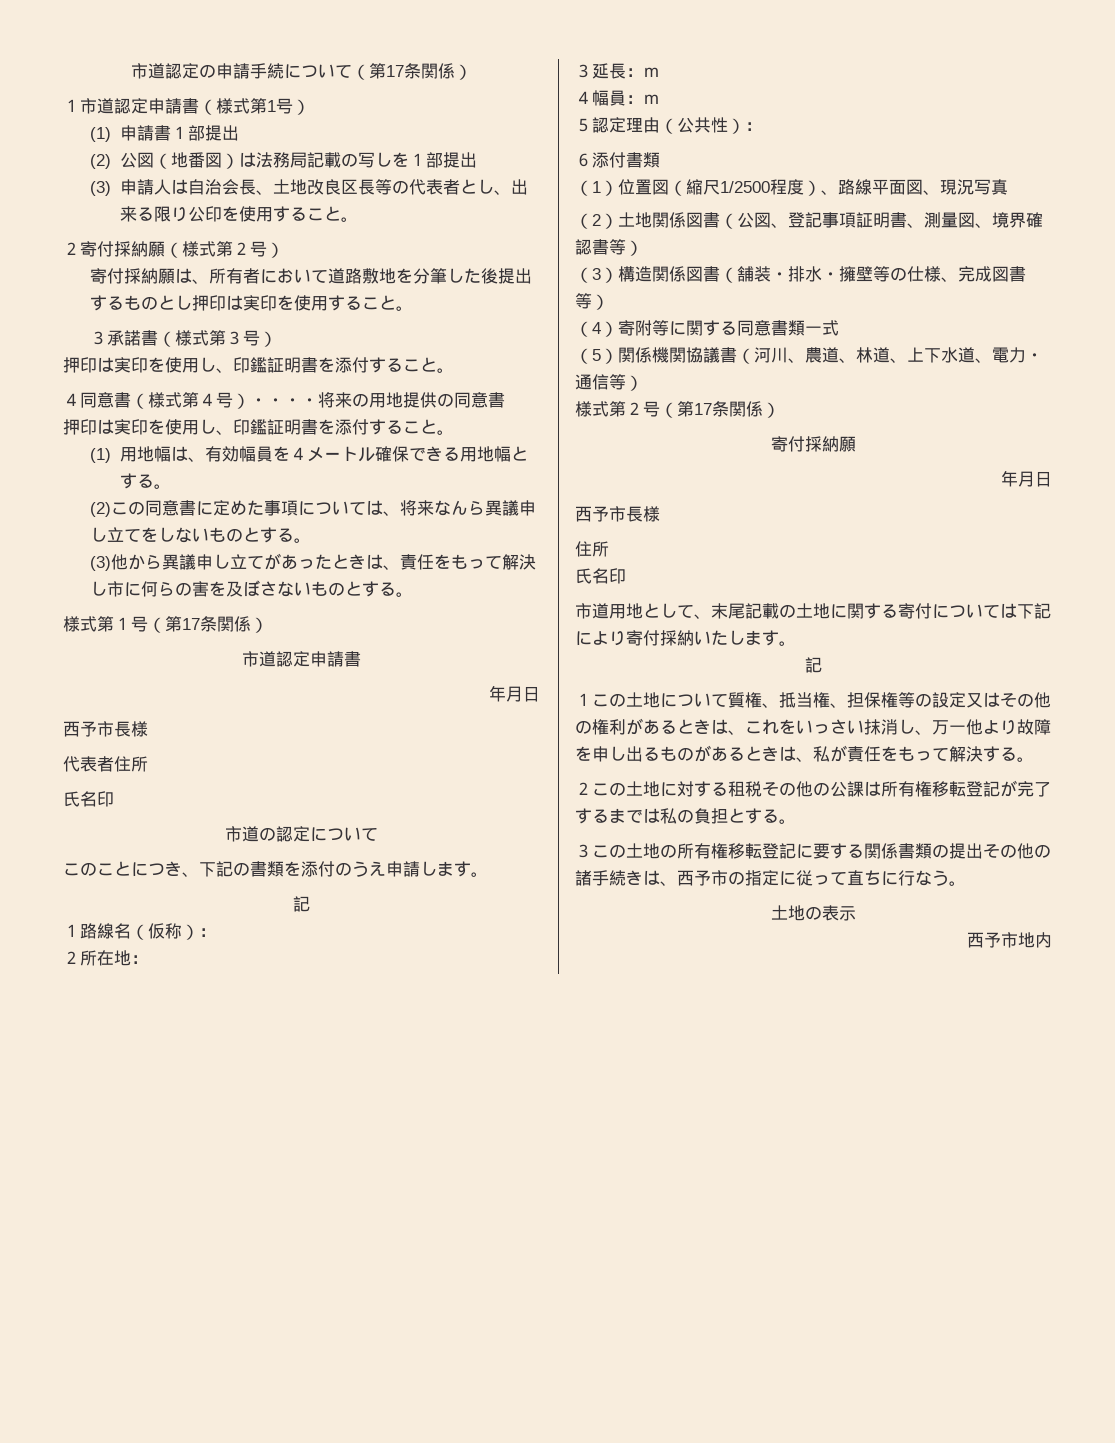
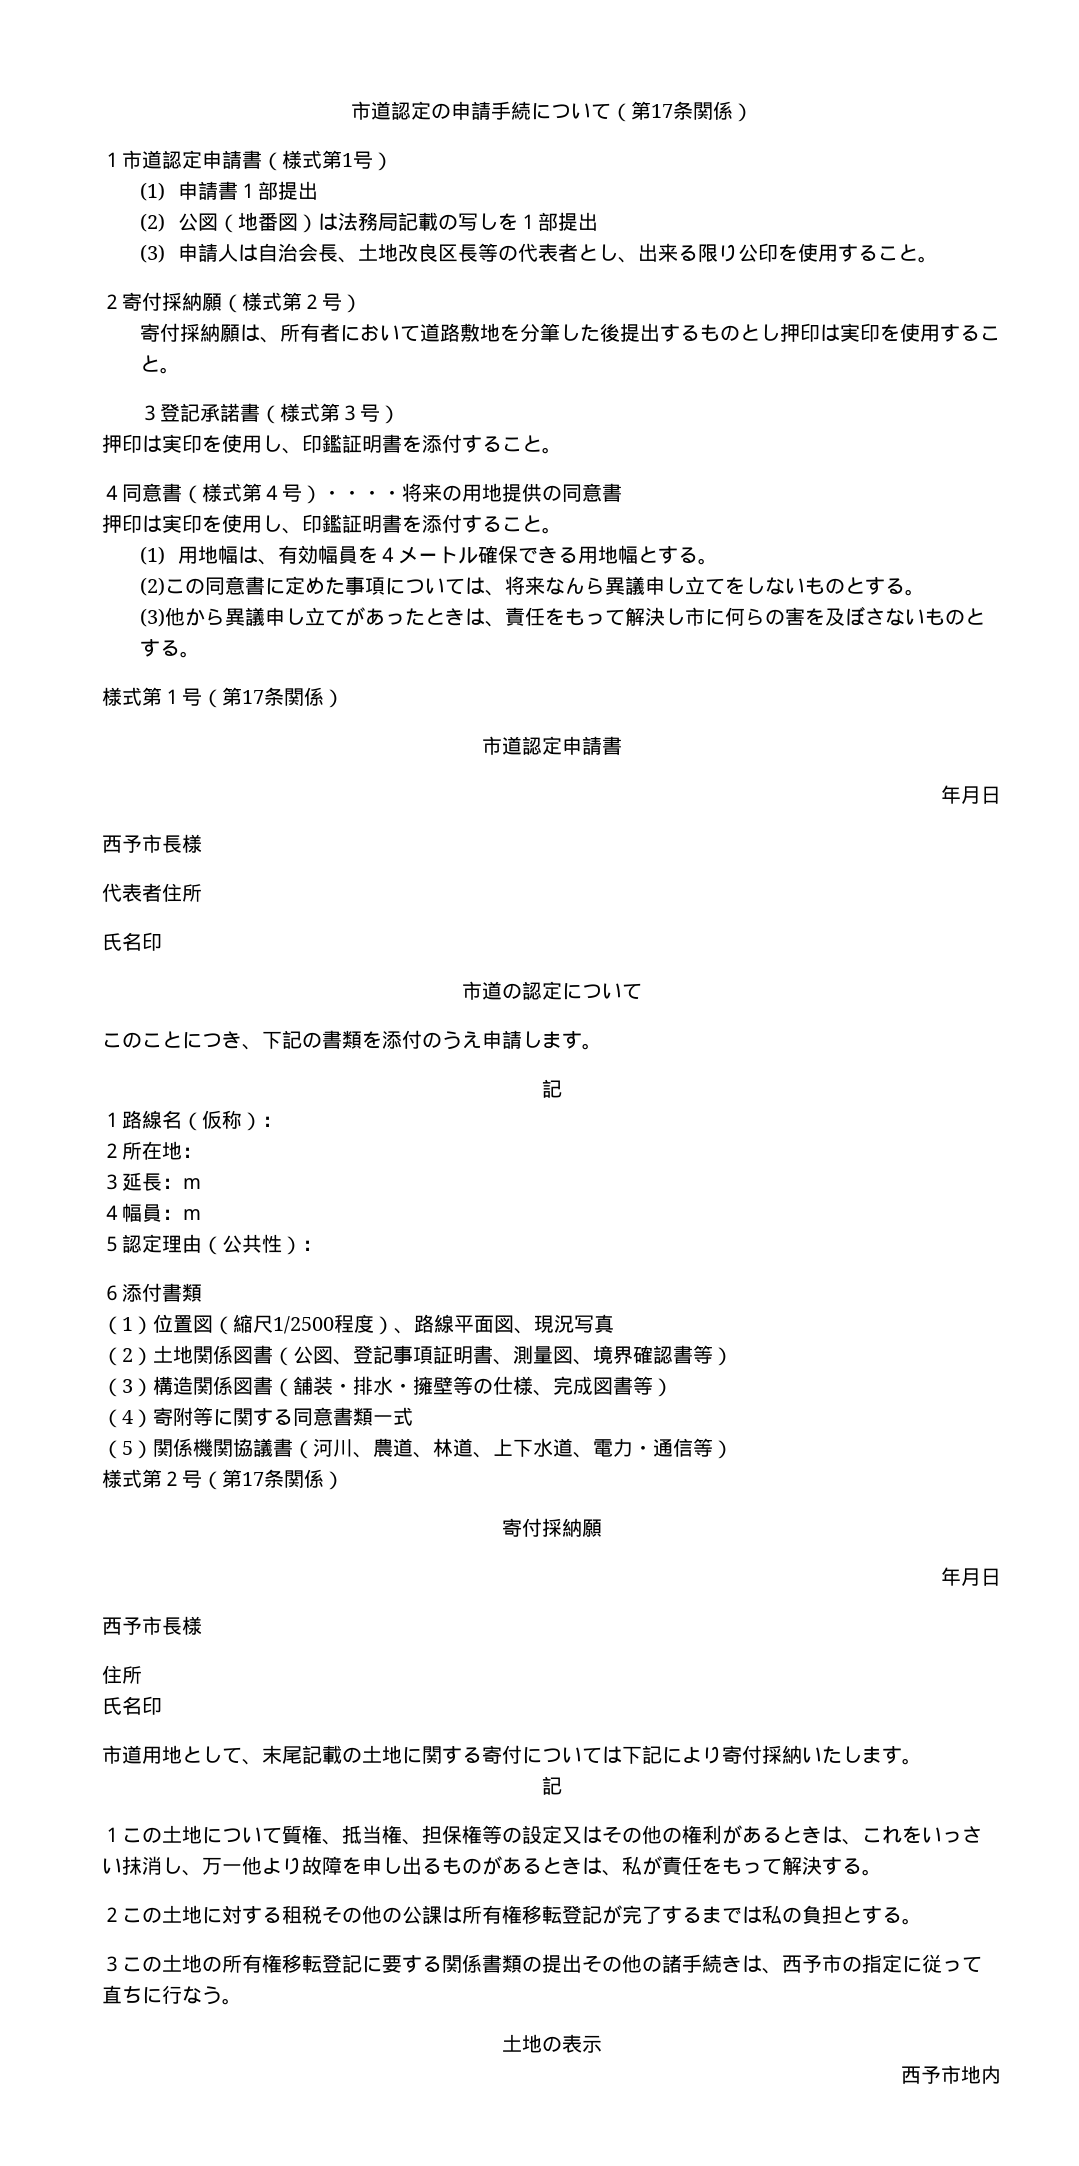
- ３承諾書（様式第３号）
+ ３登記承諾書（様式第３号）

